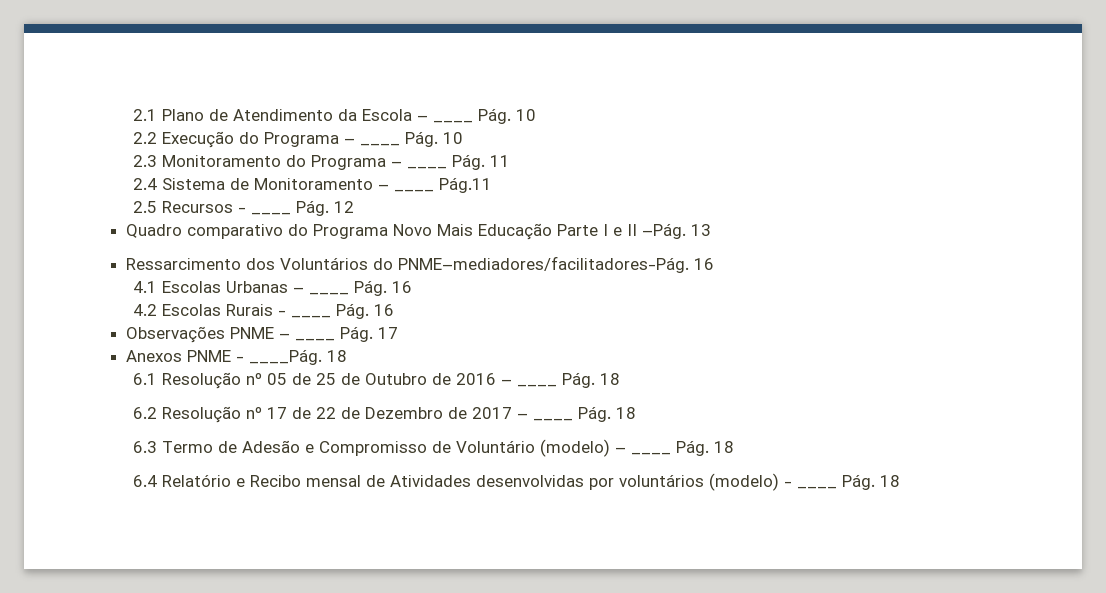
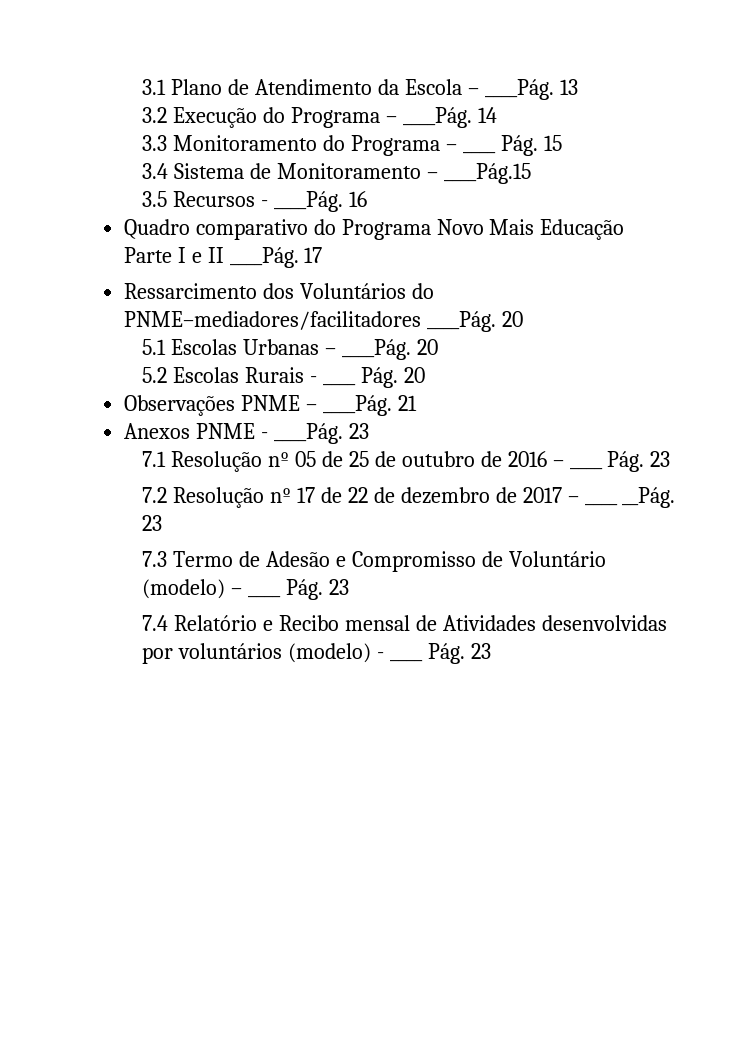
- 2.1 Plano de Atendimento da Escola – ____ Pág. 10
- 2.2 Execução do Programa – ____ Pág. 10
- 2.3 Monitoramento do Programa – ____ Pág. 11
- 2.4 Sistema de Monitoramento – ____ Pág.11
- 2.5 Recursos - ____ Pág. 12
+ 3.1 Plano de Atendimento da Escola – ____Pág. 13
+ 3.2 Execução do Programa – ____Pág. 14
+ 3.3 Monitoramento do Programa – ____ Pág. 15
+ 3.4 Sistema de Monitoramento – ____Pág.15
+ 3.5 Recursos - ____Pág. 16
- Quadro comparativo do Programa Novo Mais Educação Parte I e II –Pág. 13
+ Quadro comparativo do Programa Novo Mais Educação Parte I e II ____Pág. 17
- Ressarcimento dos Voluntários do PNME–mediadores/facilitadores-Pág. 16
- 4.1 Escolas Urbanas – ____ Pág. 16
- 4.2 Escolas Rurais - ____ Pág. 16
+ Ressarcimento dos Voluntários do PNME–mediadores/facilitadores ____Pág. 20
+ 5.1 Escolas Urbanas – ____Pág. 20
+ 5.2 Escolas Rurais - ____ Pág. 20
- Observações PNME – ____ Pág. 17
+ Observações PNME – ____Pág. 21
- Anexos PNME - ____Pág. 18
- 6.1 Resolução nº 05 de 25 de Outubro de 2016 – ____ Pág. 18
- 6.2 Resolução nº 17 de 22 de Dezembro de 2017 – ____ Pág. 18
- 6.3 Termo de Adesão e Compromisso de Voluntário (modelo) – ____ Pág. 18
- 6.4 Relatório e Recibo mensal de Atividades desenvolvidas por voluntários (modelo) - ____ Pág. 18
+ Anexos PNME - ____Pág. 23
+ 7.1 Resolução nº 05 de 25 de outubro de 2016 – ____ Pág. 23
+ 7.2 Resolução nº 17 de 22 de dezembro de 2017 – ____ __Pág. 23
+ 7.3 Termo de Adesão e Compromisso de Voluntário (modelo) – ____ Pág. 23
+ 7.4 Relatório e Recibo mensal de Atividades desenvolvidas por voluntários (modelo) - ____ Pág. 23

